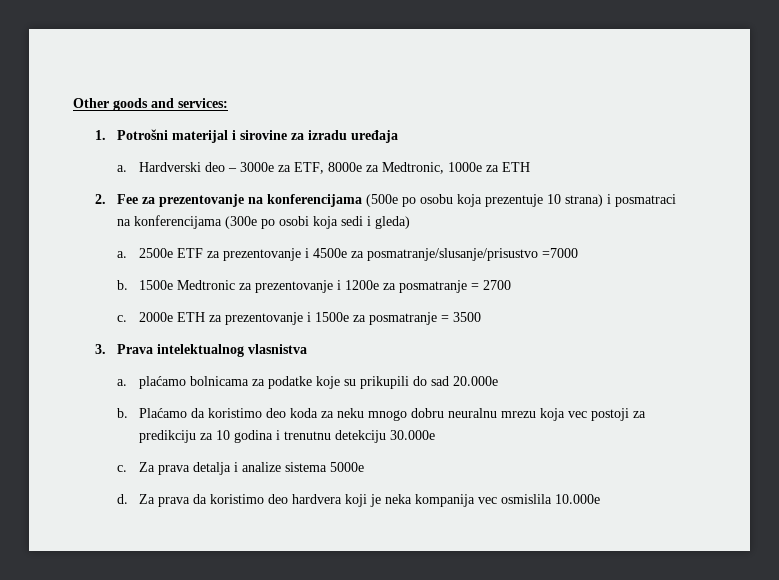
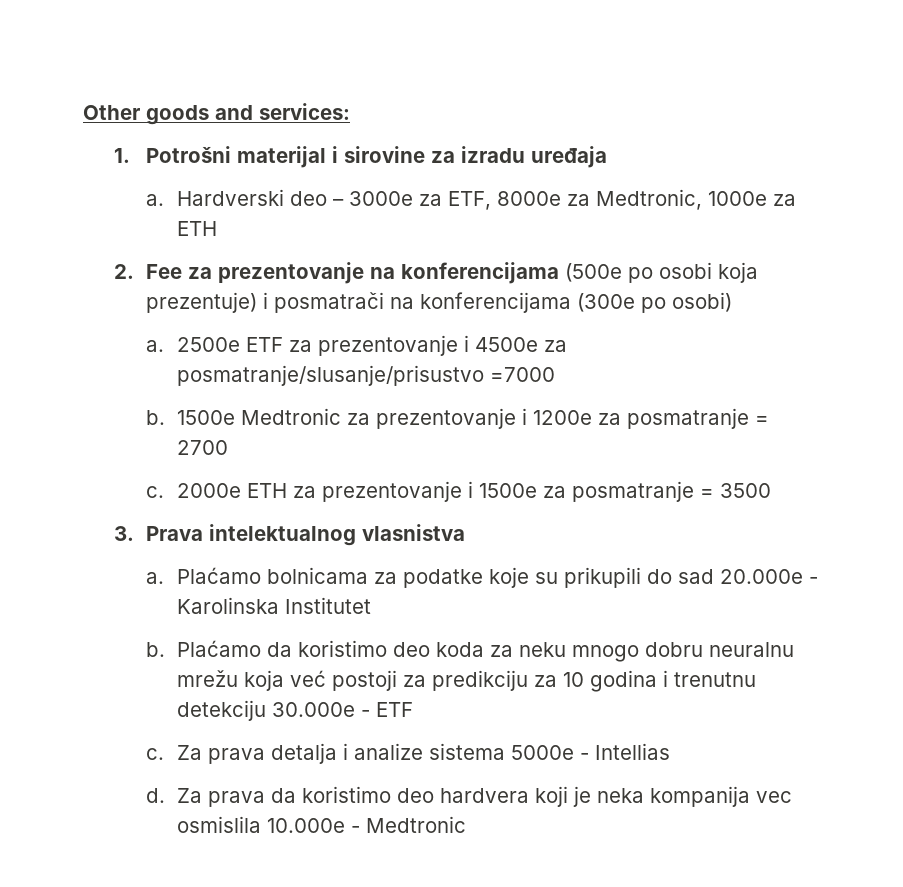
- 2. Fee za prezentovanje na konferencijama (500e po osobu koja prezentuje 10 strana) i posmatraci na konferencijama (300e po osobi koja sedi i gleda)
+ 2. Fee za prezentovanje na konferencijama (500e po osobi koja prezentuje) i posmatrači na konferencijama (300e po osobi)
- a. plaćamo bolnicama za podatke koje su prikupili do sad 20.000e
+ a. Plaćamo bolnicama za podatke koje su prikupili do sad 20.000e - Karolinska Institutet
- Plaćamo da koristimo deo koda za neku mnogo dobru neuralnu mrezu koja vec postoji za predikciju za 10 godina i trenutnu detekciju 30.000e
+ Plaćamo da koristimo deo koda za neku mnogo dobru neuralnu mrežu koja već postoji za predikciju za 10 godina i trenutnu detekciju 30.000e - ETF
- Za prava detalja i analize sistema 5000e
+ Za prava detalja i analize sistema 5000e - Intellias
- Za prava da koristimo deo hardvera koji je neka kompanija vec osmislila 10.000e
+ Za prava da koristimo deo hardvera koji je neka kompanija vec osmislila 10.000e - Medtronic

